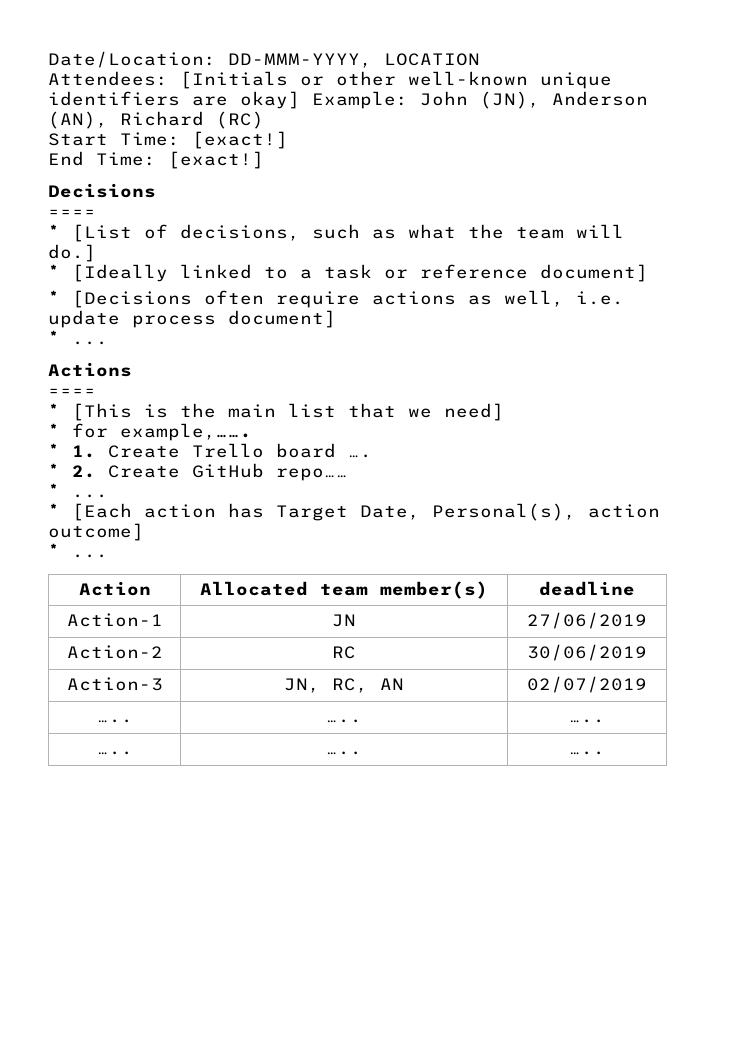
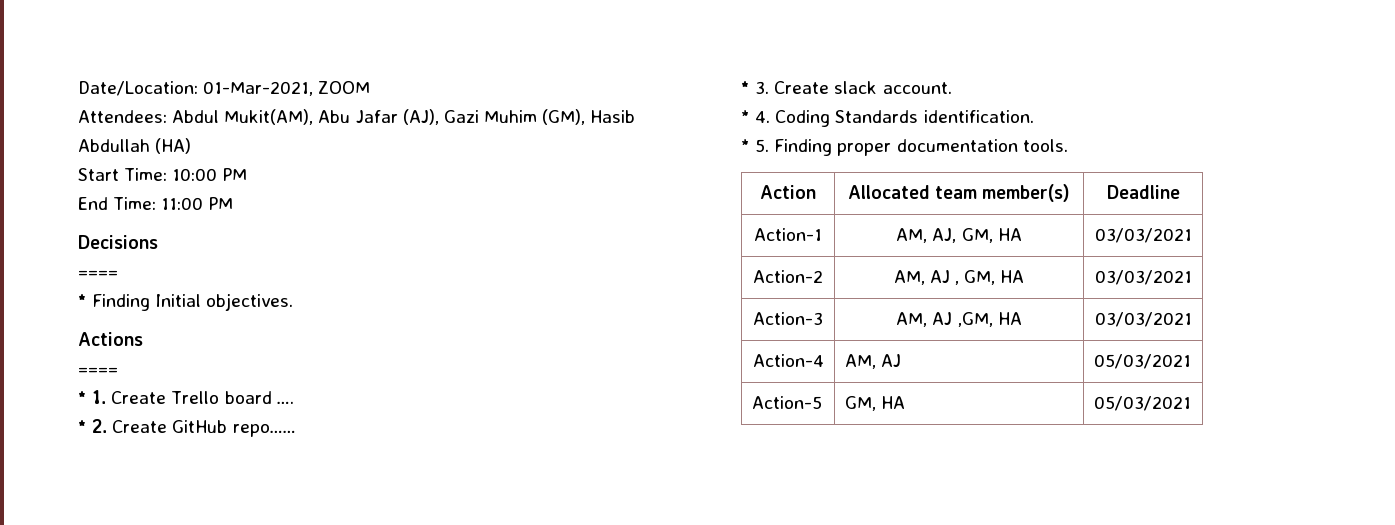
- Date/Location: DD-MMM-YYYY, LOCATION
+ Date/Location: 01-Mar-2021, ZOOM
- Attendees: [Initials or other well-known unique identifiers are okay] Example: John (JN), Anderson (AN), Richard (RC)
+ Attendees: Abdul Mukit(AM), Abu Jafar (AJ), Gazi Muhim (GM), Hasib Abdullah (HA)
- Start Time: [exact!]
+ Start Time: 10:00 PM
- End Time: [exact!]
+ End Time: 11:00 PM
- * [List of decisions, such as what the team will do.]
- * [Ideally linked to a task or reference document]
- * [Decisions often require actions as well, i.e. update process document]
- * ...
+ * Finding Initial objectives.
  Actions
  ====
- * [This is the main list that we need]
- * for example,…….
  * 2. Create GitHub repo……
- * ...
- * [Each action has Target Date, Personal(s), action outcome]
- * ...
+ * 3. Create slack account.
+ * 4. Coding Standards identification.
+ * 5. Finding proper documentation tools.
- Action | Allocated team member(s) | deadline
+ Action | Allocated team member(s) | Deadline
- Action-1 | JN | 27/06/2019
- Action-2 | RC | 30/06/2019
- Action-3 | JN, RC, AN | 02/07/2019
- ….. | ….. | …..
- ….. | ….. | …..
+ Action-1 | AM, AJ, GM, HA | 03/03/2021
+ Action-2 | AM, AJ , GM, HA | 03/03/2021
+ Action-3 | AM, AJ ,GM, HA | 03/03/2021
+ Action-4 | AM, AJ | 05/03/2021
+ Action-5 | GM, HA | 05/03/2021

